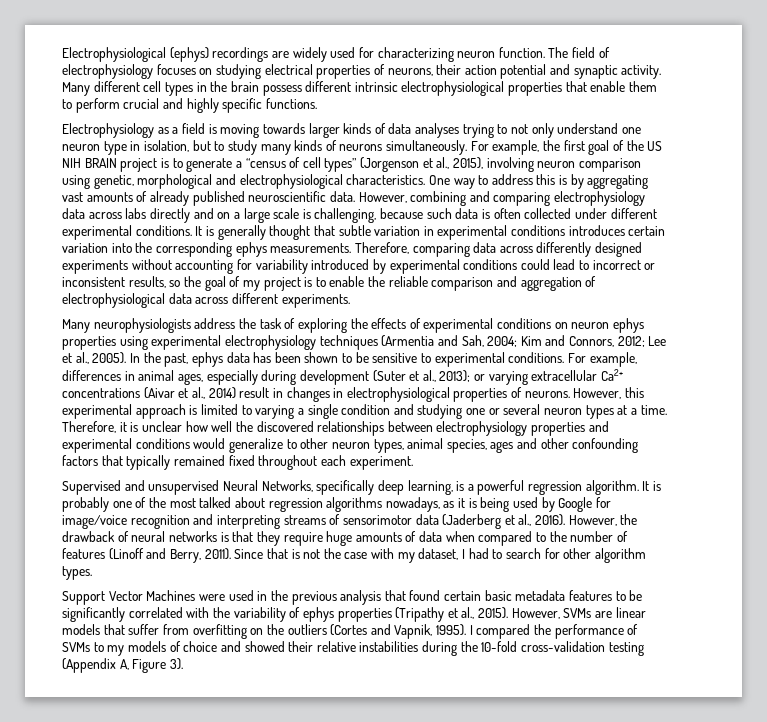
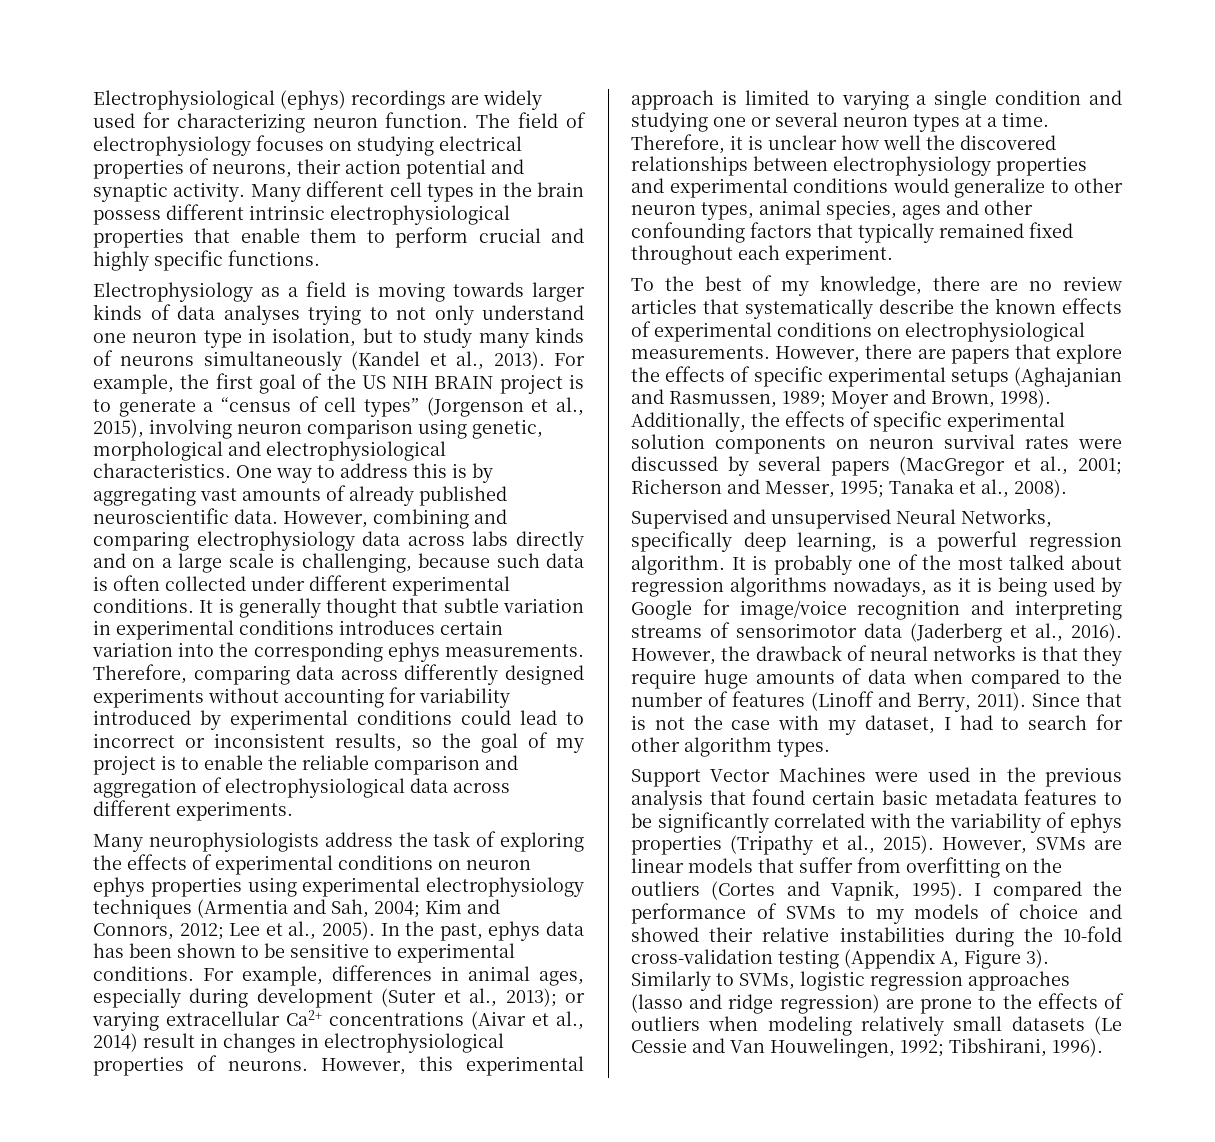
- Electrophysiology as a field is moving towards larger kinds of data analyses trying to not only understand one neuron type in isolation, but to study many kinds of neurons simultaneously.
+ Electrophysiology as a field is moving towards larger kinds of data analyses trying to not only understand one neuron type in isolation, but to study many kinds of neurons simultaneously (Kandel et al., 2013).
+ To the best of my knowledge, there are no review articles that systematically describe the known effects of experimental conditions on electrophysiological measurements. However, there are papers that explore the effects of specific experimental setups (Aghajanian and Rasmussen, 1989; Moyer and Brown, 1998). Additionally, the effects of specific experimental solution components on neuron survival rates were discussed by several papers (MacGregor et al., 2001; Richerson and Messer, 1995; Tanaka et al., 2008).
+ Similarly to SVMs, logistic regression approaches (lasso and ridge regression) are prone to the effects of outliers when modeling relatively small datasets (Le Cessie and Van Houwelingen, 1992; Tibshirani, 1996).

